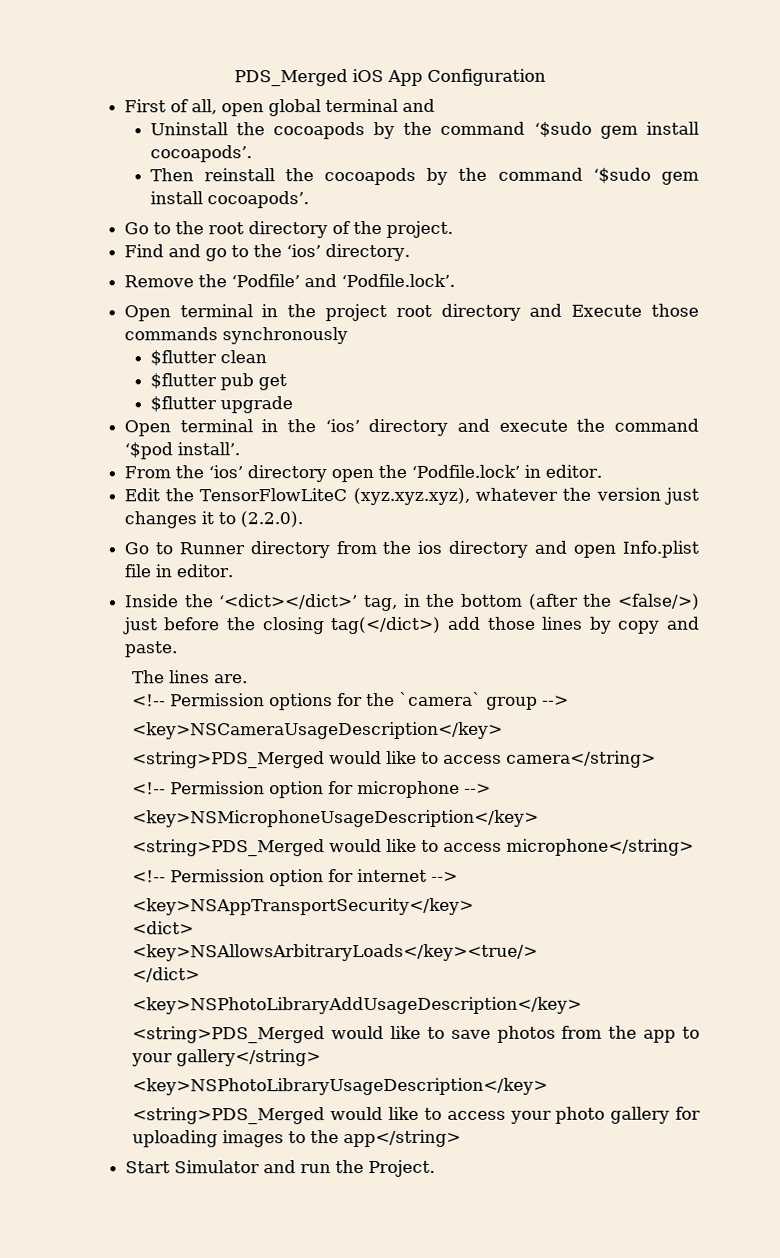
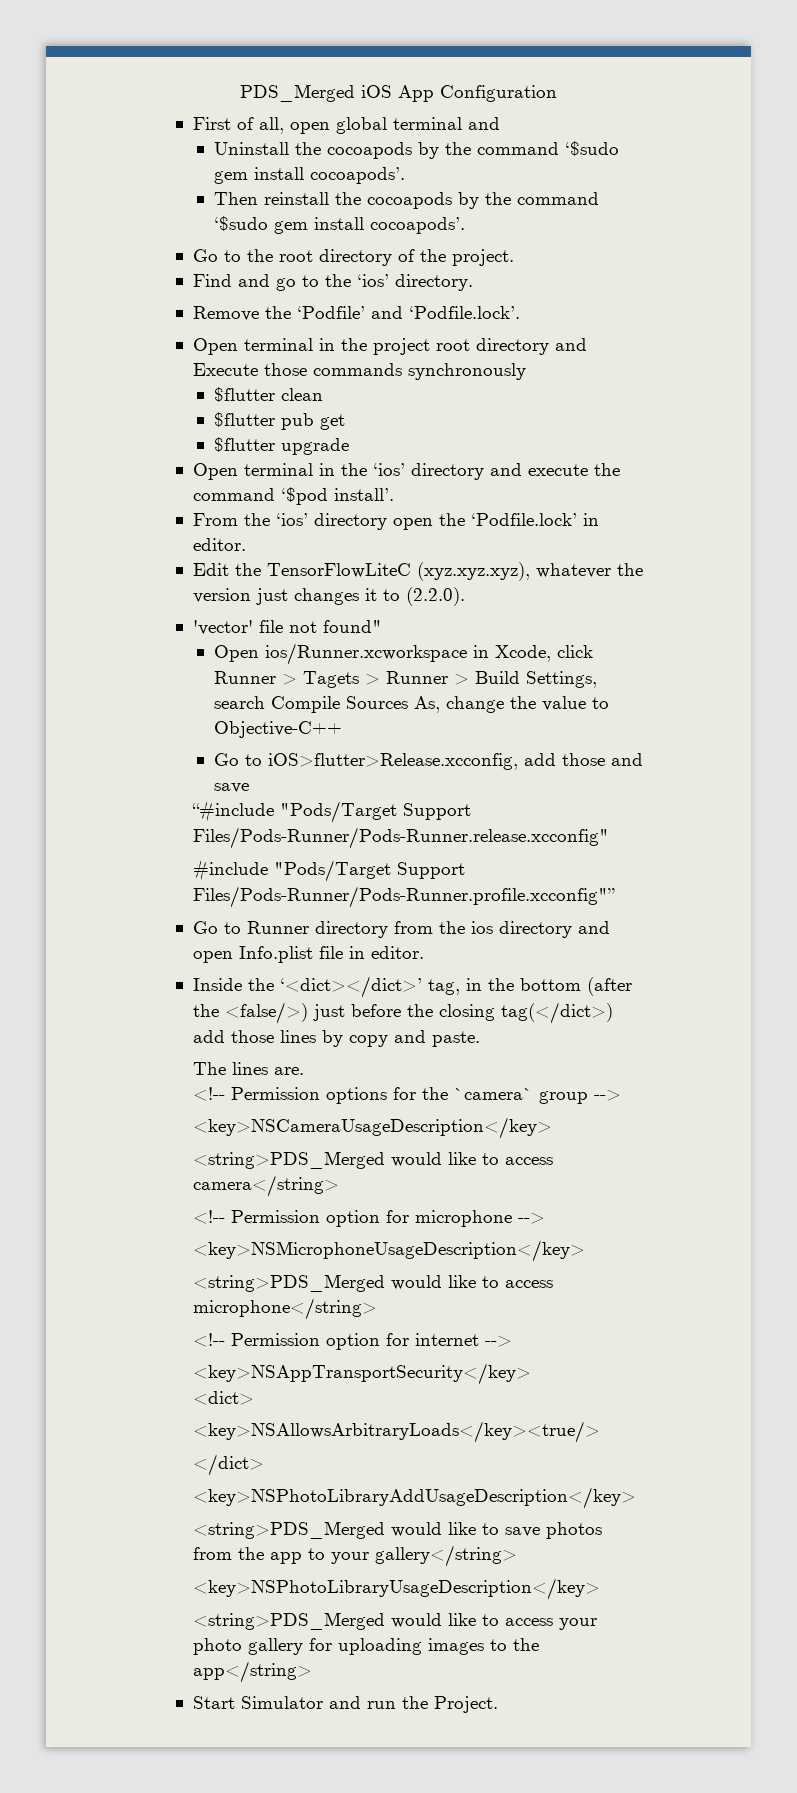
+ 'vector' file not found"
+ Open ios/Runner.xcworkspace in Xcode, click Runner > Tagets > Runner > Build Settings, search Compile Sources As, change the value to Objective-C++
+ Go to iOS>flutter>Release.xcconfig, add those and save
+ “#include "Pods/Target Support Files/Pods-Runner/Pods-Runner.release.xcconfig"
+ #include "Pods/Target Support Files/Pods-Runner/Pods-Runner.profile.xcconfig"”

